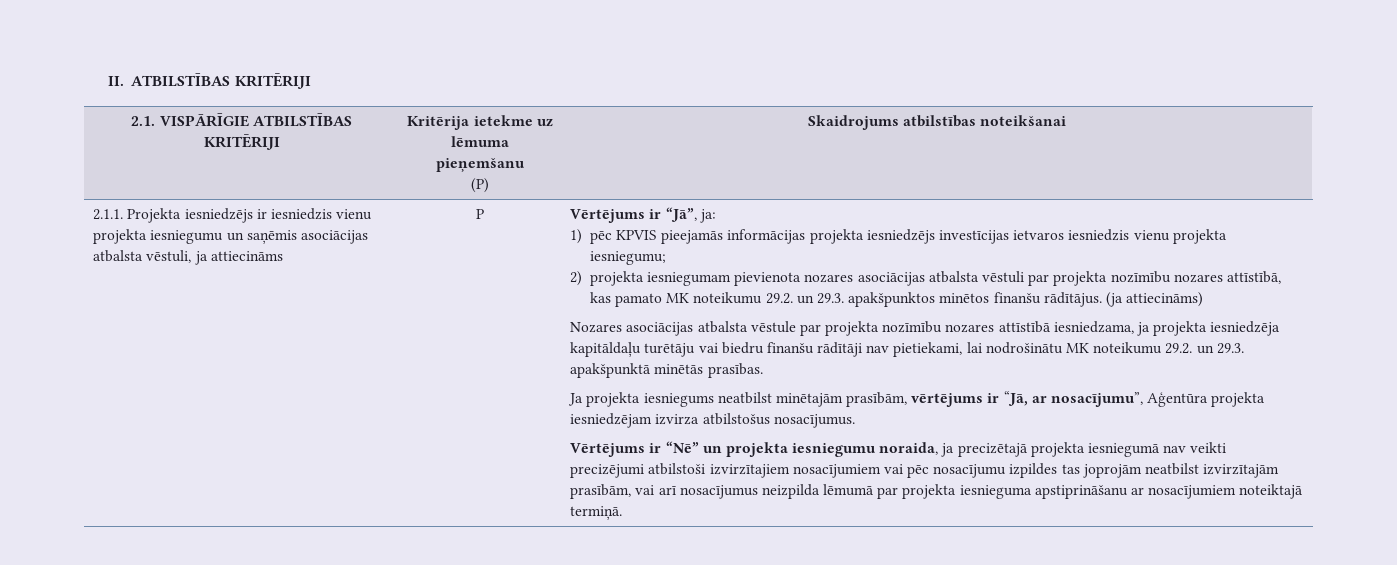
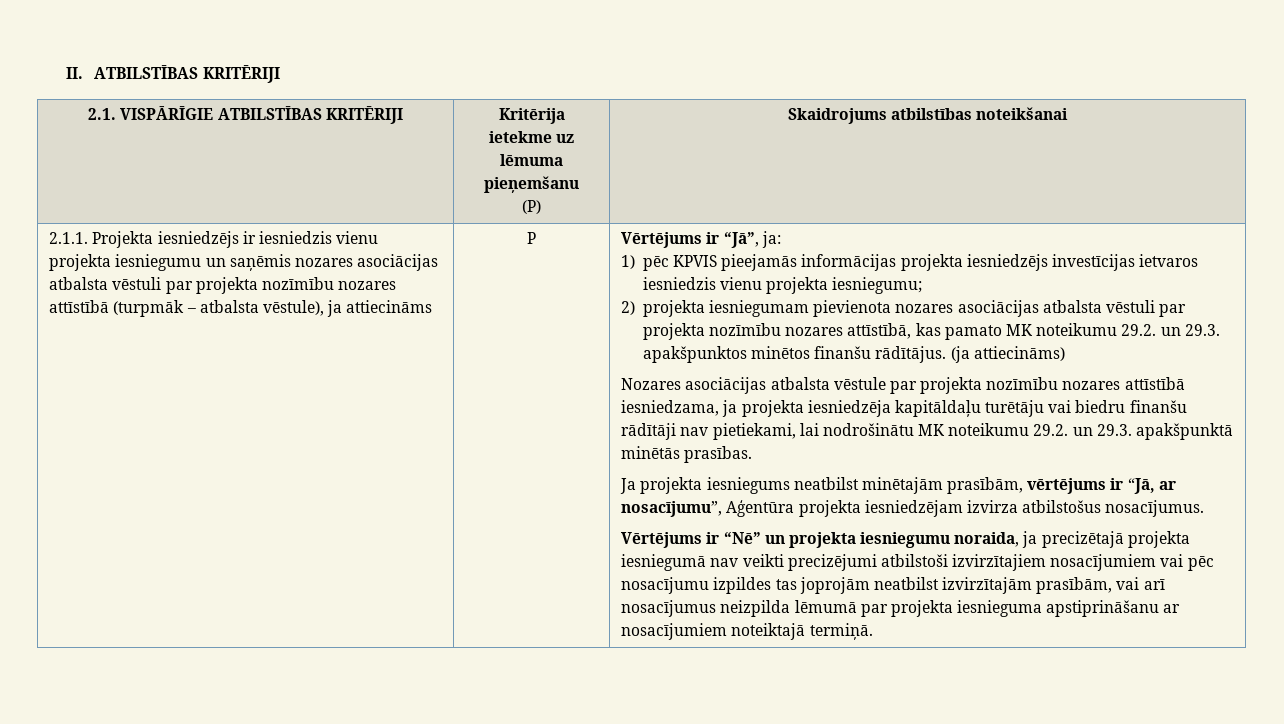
- 2.1.1. Projekta iesniedzējs ir iesniedzis vienu projekta iesniegumu un saņēmis asociācijas atbalsta vēstuli, ja attiecināms
+ 2.1.1. Projekta iesniedzējs ir iesniedzis vienu projekta iesniegumu un saņēmis nozares asociācijas atbalsta vēstuli par projekta nozīmību nozares attīstībā (turpmāk – atbalsta vēstule), ja attiecināms

